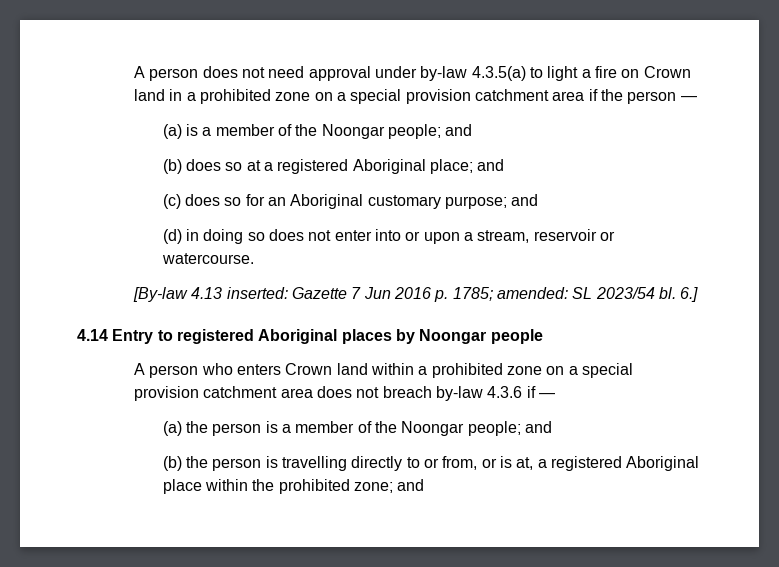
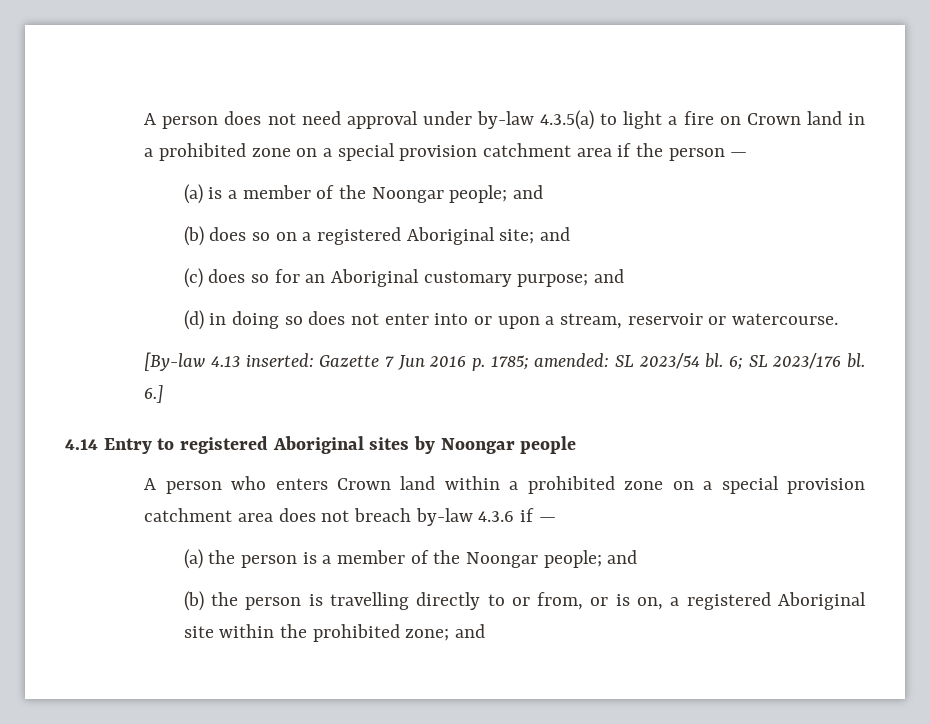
- (b) does so at a registered Aboriginal place; and
+ (b) does so on a registered Aboriginal site; and
+ 6; SL 2023/176 bl.
- 4.14 Entry to registered Aboriginal places by Noongar people
+ 4.14 Entry to registered Aboriginal sites by Noongar people
- (b) the person is travelling directly to or from, or is at, a registered Aboriginal place within the prohibited zone; and
+ (b) the person is travelling directly to or from, or is on, a registered Aboriginal site within the prohibited zone; and

